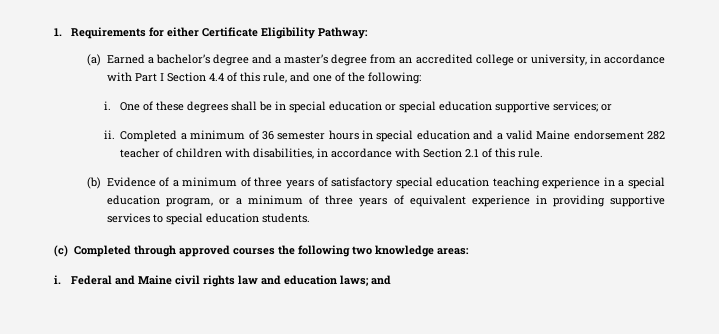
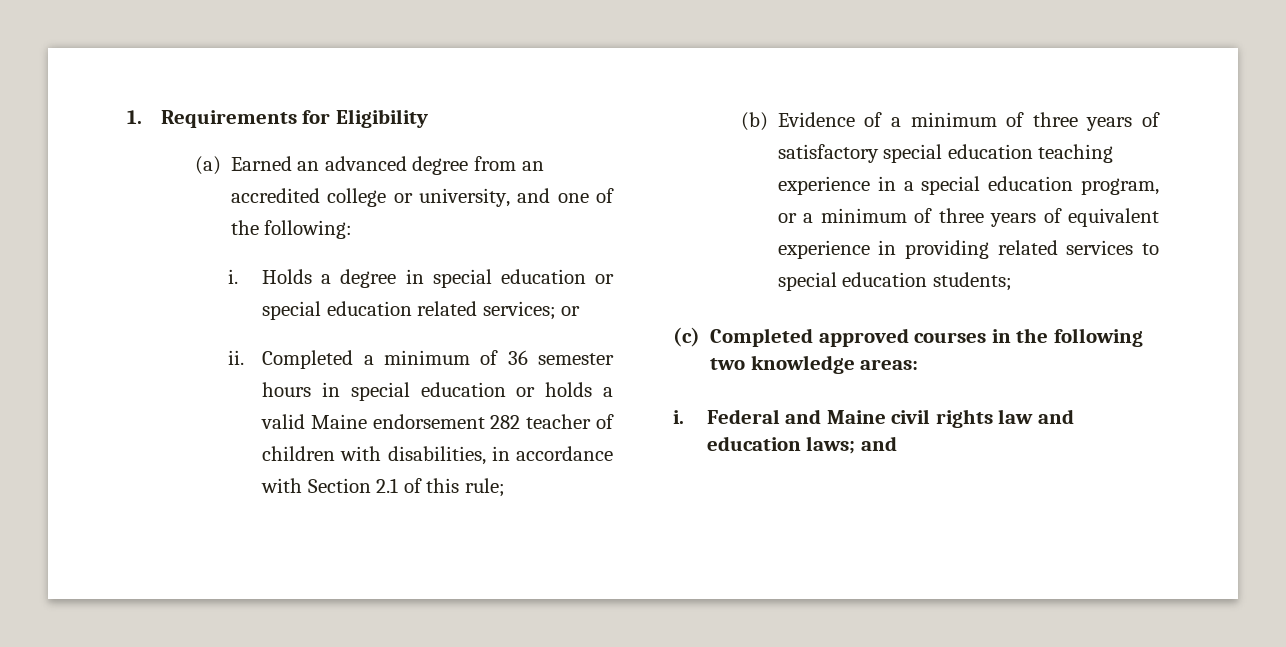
- 1. Requirements for either Certificate Eligibility Pathway:
+ 1. Requirements for Eligibility
- (a) Earned a bachelor’s degree and a master’s degree from an accredited college or university, in accordance with Part I Section 4.4 of this rule, and one of the following:
+ (a) Earned an advanced degree from an accredited college or university, and one of the following:
- One of these degrees shall be in special education or special education supportive services; or
+ Holds a degree in special education or special education related services; or
- Completed a minimum of 36 semester hours in special education and a valid Maine endorsement 282 teacher of children with disabilities, in accordance with Section 2.1 of this rule.
+ Completed a minimum of 36 semester hours in special education or holds a valid Maine endorsement 282 teacher of children with disabilities, in accordance with Section 2.1 of this rule;
- (b) Evidence of a minimum of three years of satisfactory special education teaching experience in a special education program, or a minimum of three years of equivalent experience in providing supportive services to special education students.
+ (b) Evidence of a minimum of three years of satisfactory special education teaching experience in a special education program, or a minimum of three years of equivalent experience in providing related services to special education students;
- (c) Completed through approved courses the following two knowledge areas:
+ (c) Completed approved courses in the following two knowledge areas:

